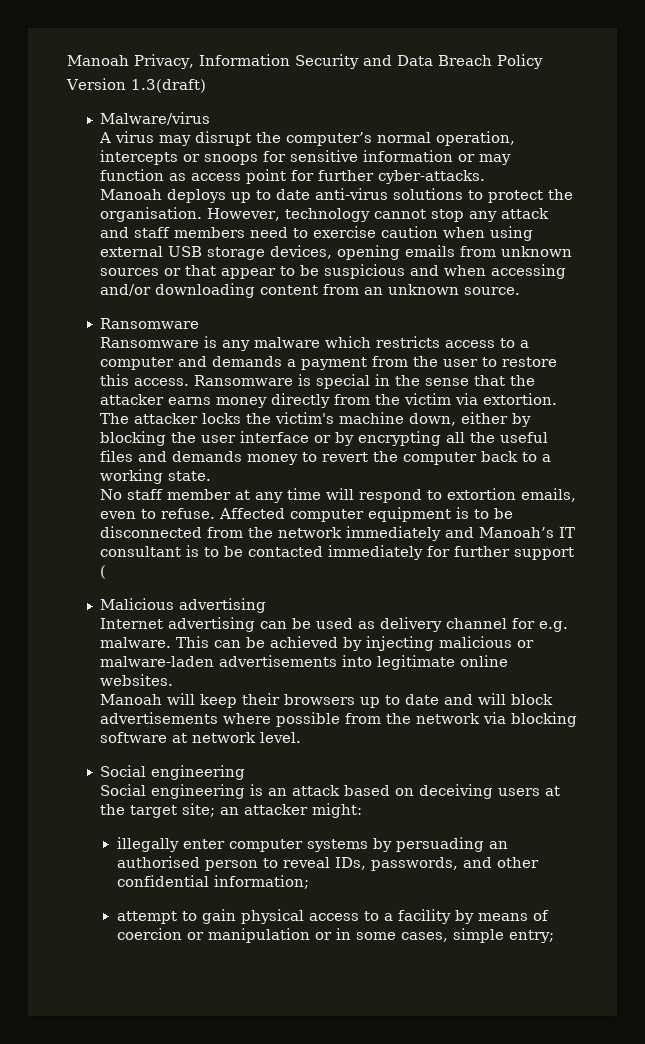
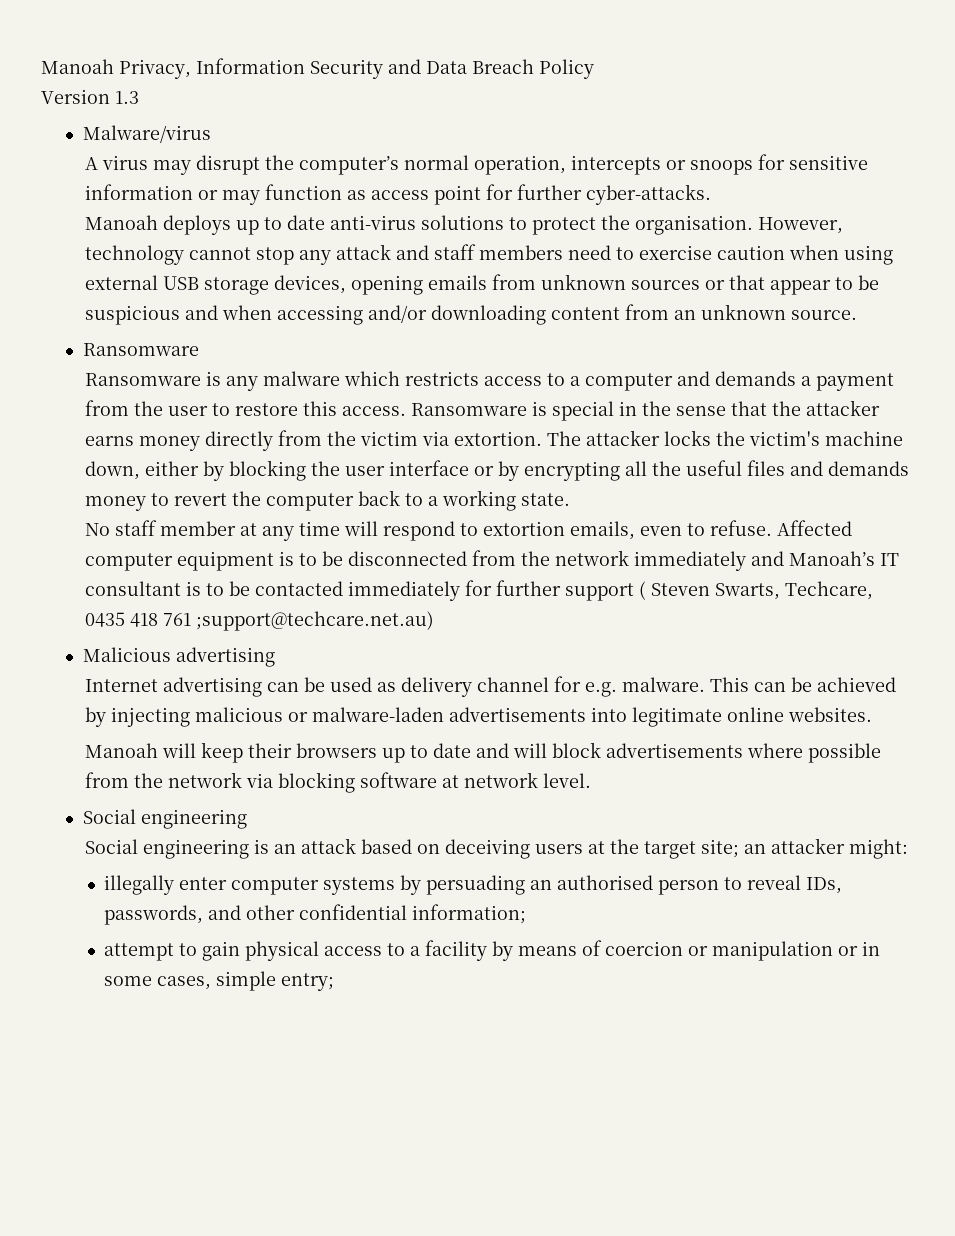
- Version 1.3(draft)
+ Version 1.3
- Affected computer equipment is to be disconnected from the network immediately and Manoah’s IT consultant is to be contacted immediately for further support (
+ Affected computer equipment is to be disconnected from the network immediately and Manoah’s IT consultant is to be contacted immediately for further support ( Steven Swarts, Techcare, 0435 418 761 ;support@techcare.net.au)

